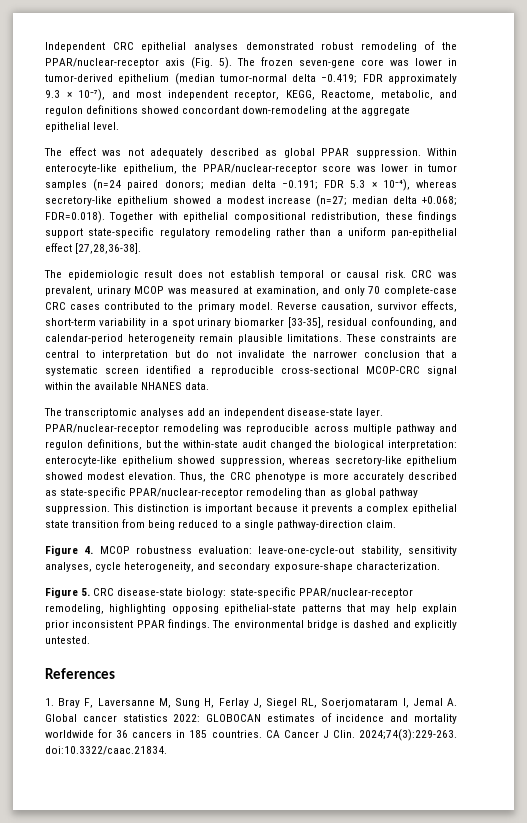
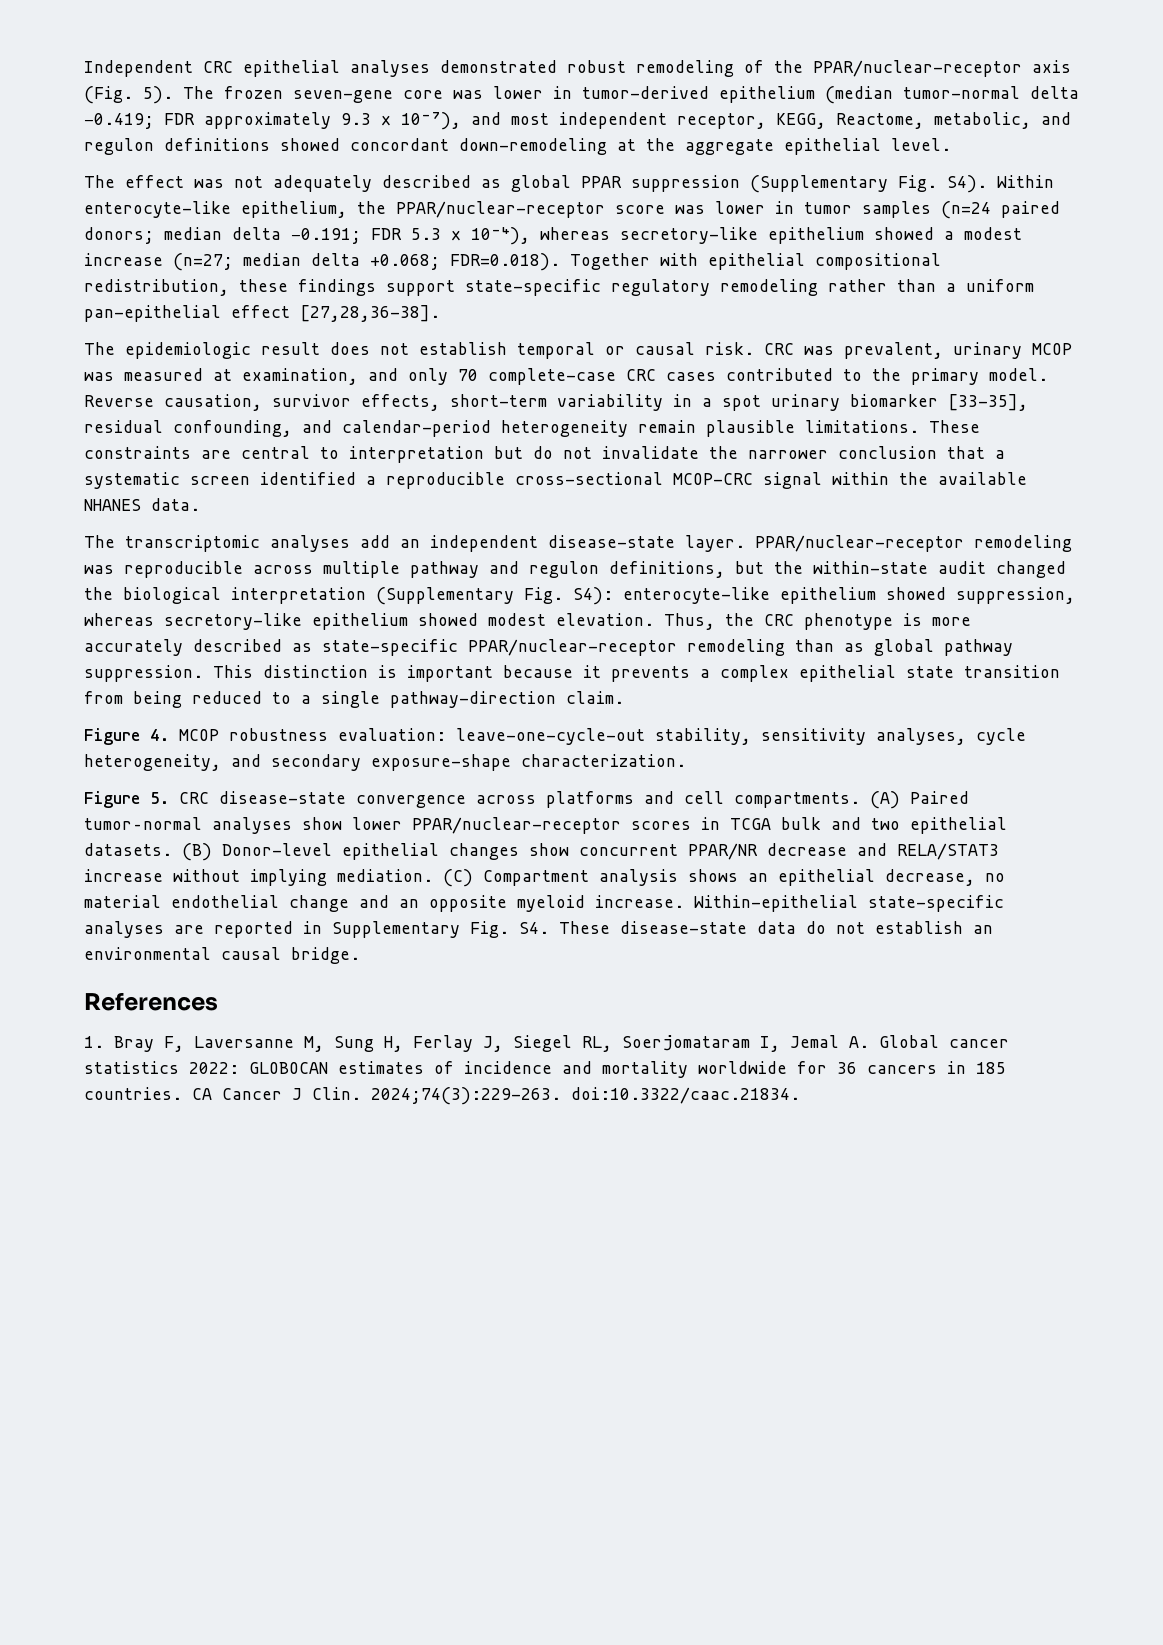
- The effect was not adequately described as global PPAR suppression. Within enterocyte-like epithelium, the PPAR/nuclear-receptor score was lower in tumor samples (n=24 paired donors; median delta −0.191; FDR 5.3 × 10⁻⁴), whereas secretory-like epithelium showed a modest increase (n=27; median delta +0.068; FDR=0.018). Together with epithelial compositional redistribution, these findings support state-specific regulatory remodeling rather than a uniform pan-epithelial effect [27,28,36-38].
+ The effect was not adequately described as global PPAR suppression (Supplementary Fig. S4). Within enterocyte-like epithelium, the PPAR/nuclear-receptor score was lower in tumor samples (n=24 paired donors; median delta −0.191; FDR 5.3 × 10⁻⁴), whereas secretory-like epithelium showed a modest increase (n=27; median delta +0.068; FDR=0.018). Together with epithelial compositional redistribution, these findings support state-specific regulatory remodeling rather than a uniform pan-epithelial effect [27,28,36-38].
- PPAR/nuclear-receptor remodeling was reproducible across multiple pathway and regulon definitions, but the within-state audit changed the biological interpretation: enterocyte-like epithelium showed suppression, whereas secretory-like epithelium showed modest elevation.
+ PPAR/nuclear-receptor remodeling was reproducible across multiple pathway and regulon definitions, but the within-state audit changed the biological interpretation (Supplementary Fig. S4): enterocyte-like epithelium showed suppression, whereas secretory-like epithelium showed modest elevation.
- Figure 5. CRC disease-state biology: state-specific PPAR/nuclear-receptor remodeling, highlighting opposing epithelial-state patterns that may help explain prior inconsistent PPAR findings. The environmental bridge is dashed and explicitly untested.
+ Figure 5. CRC disease-state convergence across platforms and cell compartments. (A) Paired tumor–normal analyses show lower PPAR/nuclear-receptor scores in TCGA bulk and two epithelial datasets. (B) Donor-level epithelial changes show concurrent PPAR/NR decrease and RELA/STAT3 increase without implying mediation. (C) Compartment analysis shows an epithelial decrease, no material endothelial change and an opposite myeloid increase. Within-epithelial state-specific analyses are reported in Supplementary Fig. S4. These disease-state data do not establish an environmental causal bridge.

